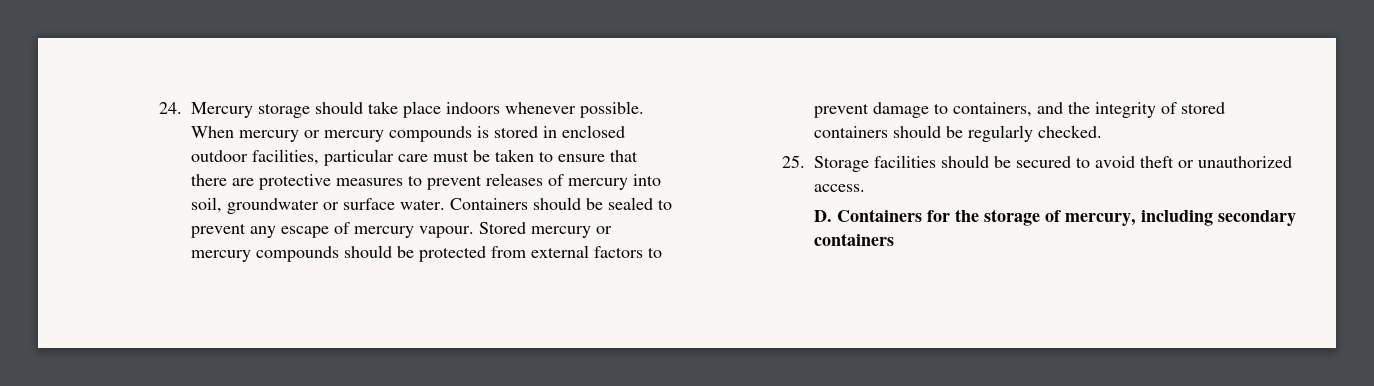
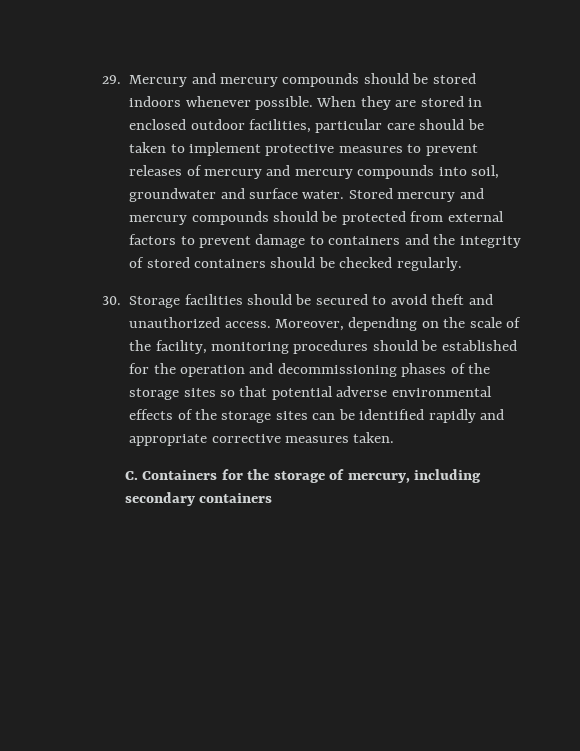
- 24. Mercury storage should take place indoors whenever possible. When mercury or mercury compounds is stored in enclosed outdoor facilities, particular care must be taken to ensure that there are protective measures to prevent releases of mercury into soil, groundwater or surface water.
+ 29. Mercury and mercury compounds should be stored indoors whenever possible. When they are stored in enclosed outdoor facilities, particular care should be taken to implement protective measures to prevent releases of mercury and mercury compounds into soil, groundwater and surface water.
- Containers should be sealed to prevent any escape of mercury vapour.
- Stored mercury or mercury compounds should be protected from external factors to prevent damage to containers, and the integrity of stored containers should be regularly checked.
- 25. Storage facilities should be secured to avoid theft or unauthorized access.
- D. Containers for the storage of mercury, including secondary containers
+ Stored mercury and mercury compounds should be protected from external factors to prevent damage to containers and the integrity of stored containers should be checked regularly.
+ 30. Storage facilities should be secured to avoid theft and unauthorized access. Moreover, depending on the scale of the facility, monitoring procedures should be established for the operation and decommissioning phases of the storage sites so that potential adverse environmental effects of the storage sites can be identified rapidly and appropriate corrective measures taken.
+ C. Containers for the storage of mercury, including secondary containers

